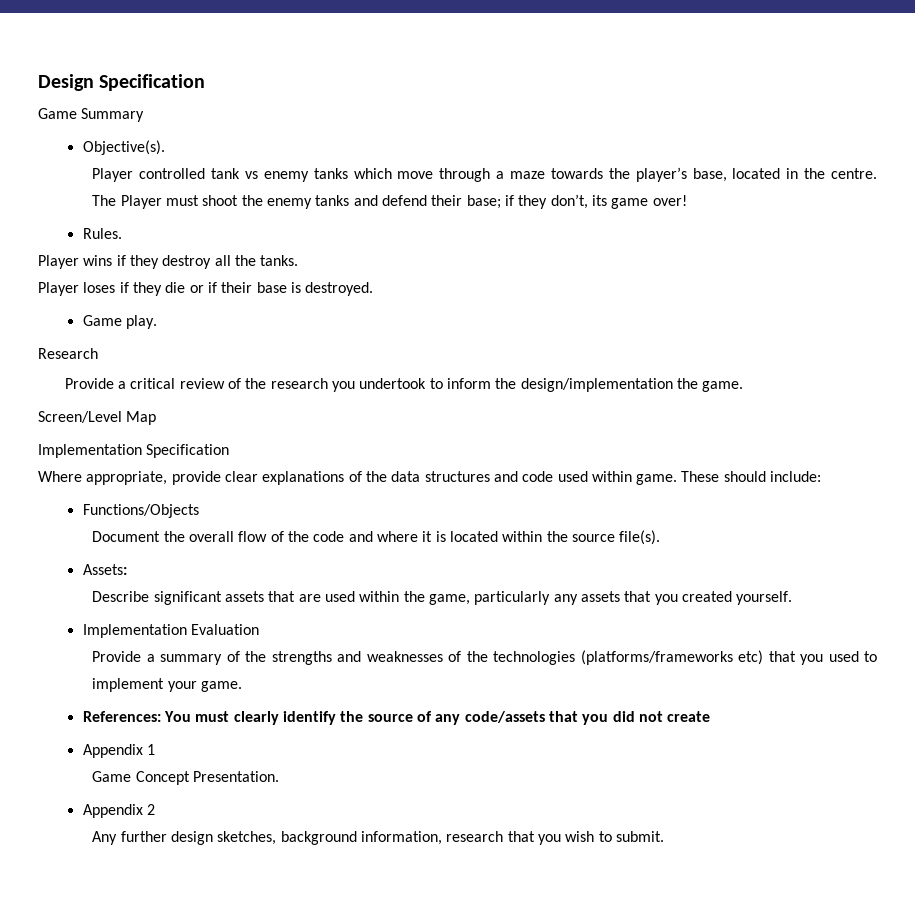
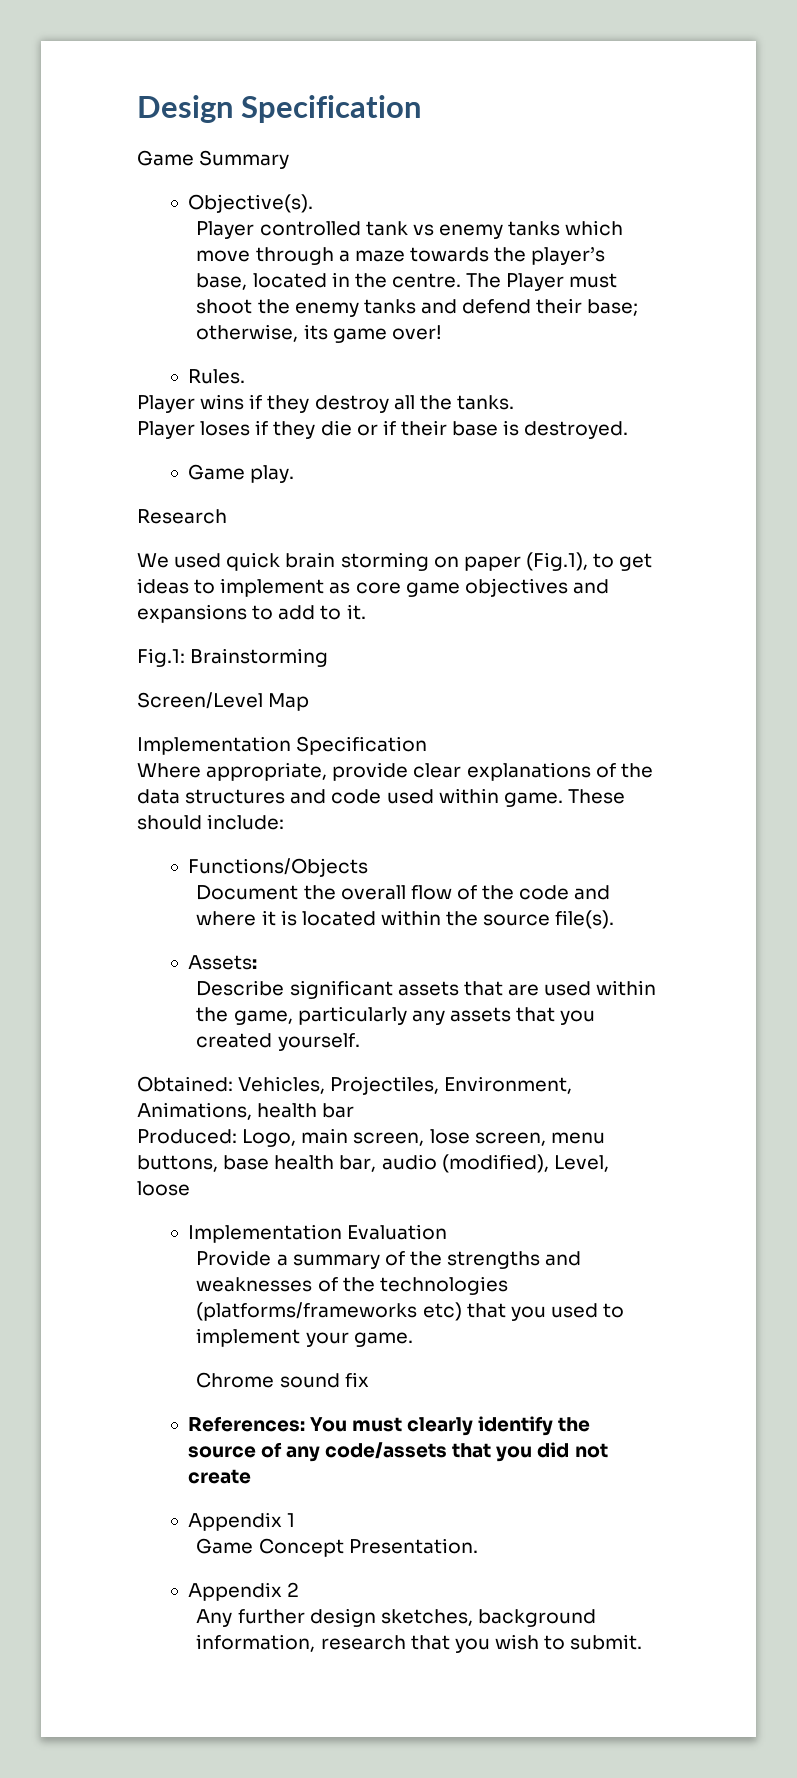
- The Player must shoot the enemy tanks and defend their base; if they don’t, its game over!
+ The Player must shoot the enemy tanks and defend their base; otherwise, its game over!
- Provide a critical review of the research you undertook to inform the design/implementation the game.
+ We used quick brain storming on paper (Fig.1), to get ideas to implement as core game objectives and expansions to add to it.
+ Fig.1: Brainstorming
+ Obtained: Vehicles, Projectiles, Environment, Animations, health bar
+ Produced: Logo, main screen, lose screen, menu buttons, base health bar, audio (modified), Level, loose
+ Chrome sound fix

